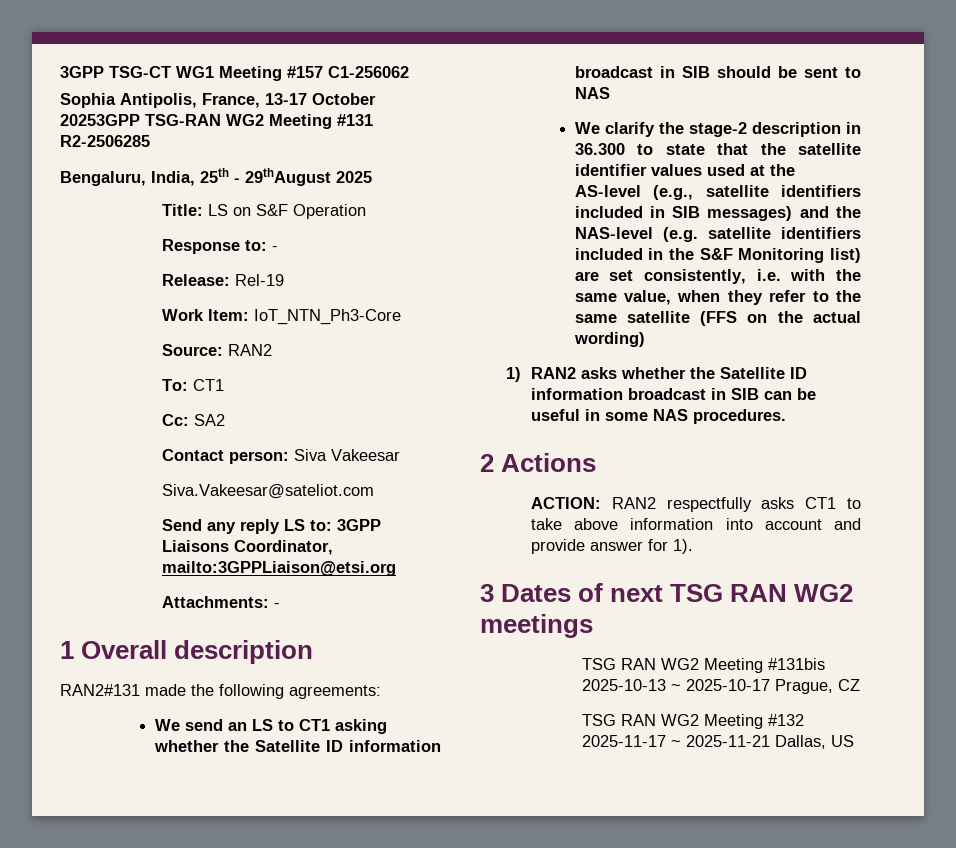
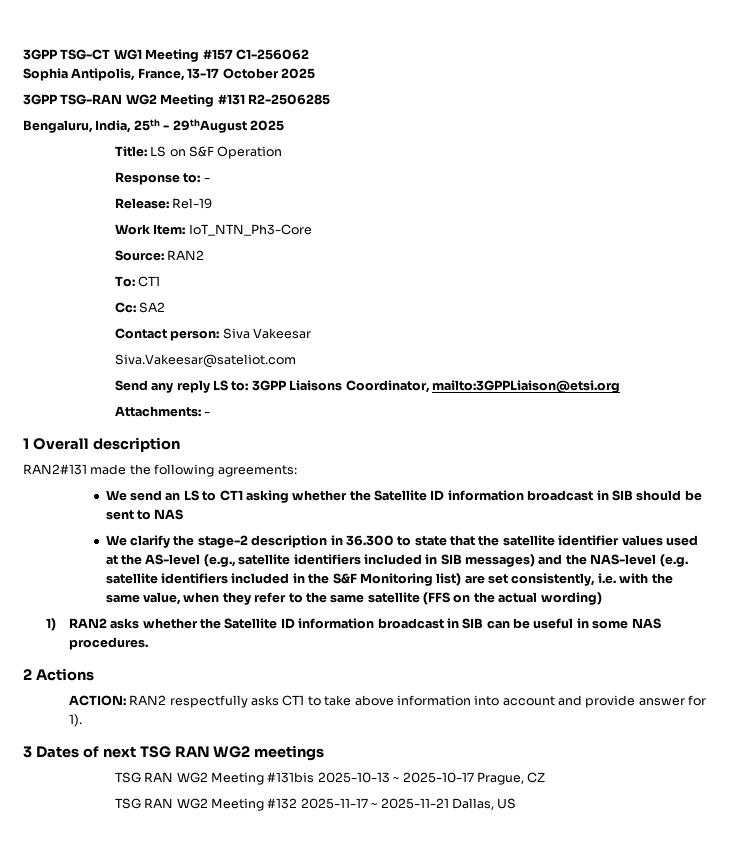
- Sophia Antipolis, France, 13-17 October 20253GPP TSG-RAN WG2 Meeting #131 R2-2506285
+ Sophia Antipolis, France, 13-17 October 2025
+ 3GPP TSG-RAN WG2 Meeting #131 R2-2506285

